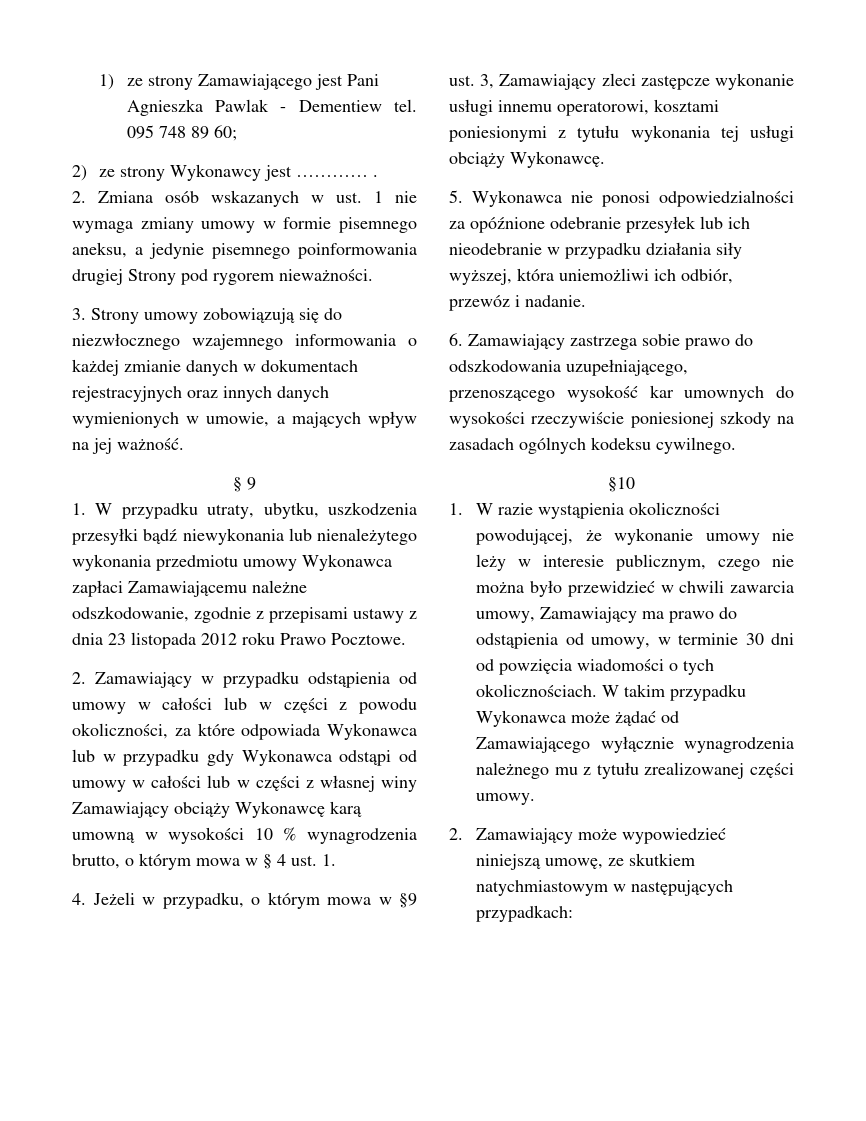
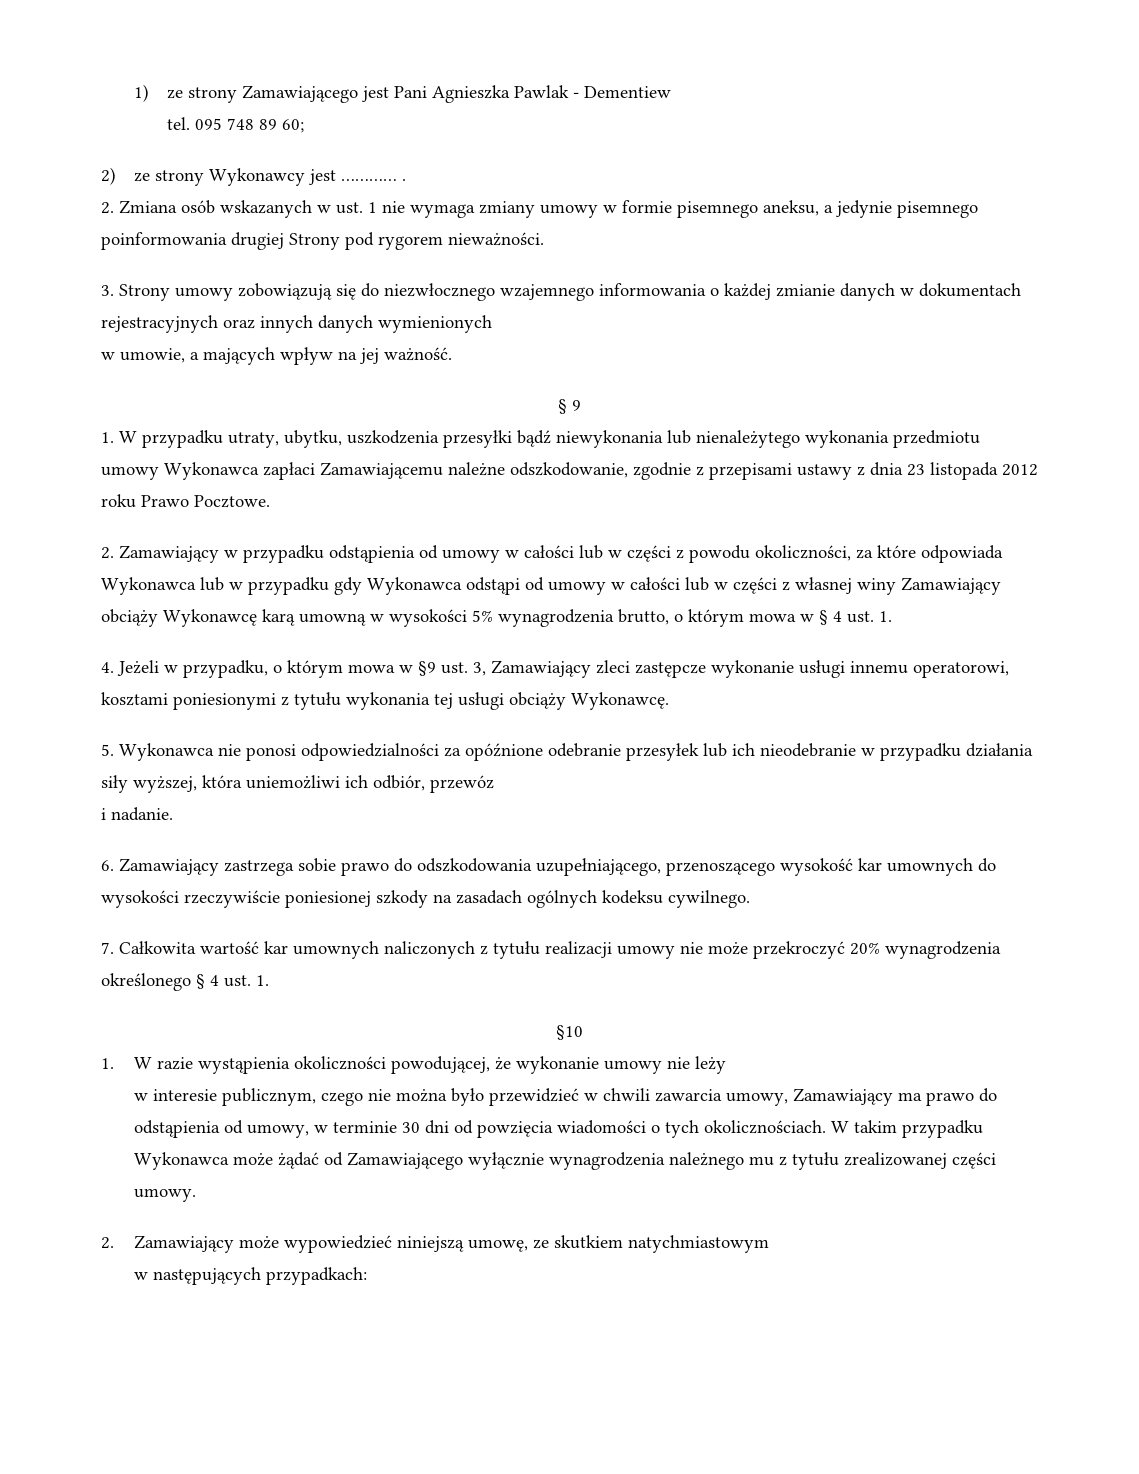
- 1) ze strony Zamawiającego jest Pani Agnieszka Pawlak - Dementiew tel.
+ 1) ze strony Zamawiającego jest Pani Agnieszka Pawlak - Dementiew
+ tel.
- 3. Strony umowy zobowiązują się do niezwłocznego wzajemnego informowania o każdej zmianie danych w dokumentach rejestracyjnych oraz innych danych wymienionych w umowie, a mających wpływ na jej ważność.
+ 3. Strony umowy zobowiązują się do niezwłocznego wzajemnego informowania o każdej zmianie danych w dokumentach rejestracyjnych oraz innych danych wymienionych
+ w umowie, a mających wpływ na jej ważność.
- 2. Zamawiający w przypadku odstąpienia od umowy w całości lub w części z powodu okoliczności, za które odpowiada Wykonawca lub w przypadku gdy Wykonawca odstąpi od umowy w całości lub w części z własnej winy Zamawiający obciąży Wykonawcę karą umowną w wysokości 10 % wynagrodzenia brutto, o którym mowa w § 4 ust. 1.
+ 2. Zamawiający w przypadku odstąpienia od umowy w całości lub w części z powodu okoliczności, za które odpowiada Wykonawca lub w przypadku gdy Wykonawca odstąpi od umowy w całości lub w części z własnej winy Zamawiający obciąży Wykonawcę karą umowną w wysokości 5% wynagrodzenia brutto, o którym mowa w § 4 ust. 1.
- 5. Wykonawca nie ponosi odpowiedzialności za opóźnione odebranie przesyłek lub ich nieodebranie w przypadku działania siły wyższej, która uniemożliwi ich odbiór, przewóz i nadanie.
+ 5. Wykonawca nie ponosi odpowiedzialności za opóźnione odebranie przesyłek lub ich nieodebranie w przypadku działania siły wyższej, która uniemożliwi ich odbiór, przewóz
+ i nadanie.
+ 7. Całkowita wartość kar umownych naliczonych z tytułu realizacji umowy nie może przekroczyć 20% wynagrodzenia określonego § 4 ust. 1.
- 1. W razie wystąpienia okoliczności powodującej, że wykonanie umowy nie leży w interesie publicznym, czego nie można było przewidzieć w chwili zawarcia umowy, Zamawiający ma prawo do odstąpienia od umowy, w terminie 30 dni od powzięcia wiadomości o tych okolicznościach.
+ 1. W razie wystąpienia okoliczności powodującej, że wykonanie umowy nie leży
+ w interesie publicznym, czego nie można było przewidzieć w chwili zawarcia umowy, Zamawiający ma prawo do odstąpienia od umowy, w terminie 30 dni od powzięcia wiadomości o tych okolicznościach.
- 2. Zamawiający może wypowiedzieć niniejszą umowę, ze skutkiem natychmiastowym w następujących przypadkach:
+ 2. Zamawiający może wypowiedzieć niniejszą umowę, ze skutkiem natychmiastowym
+ w następujących przypadkach:

